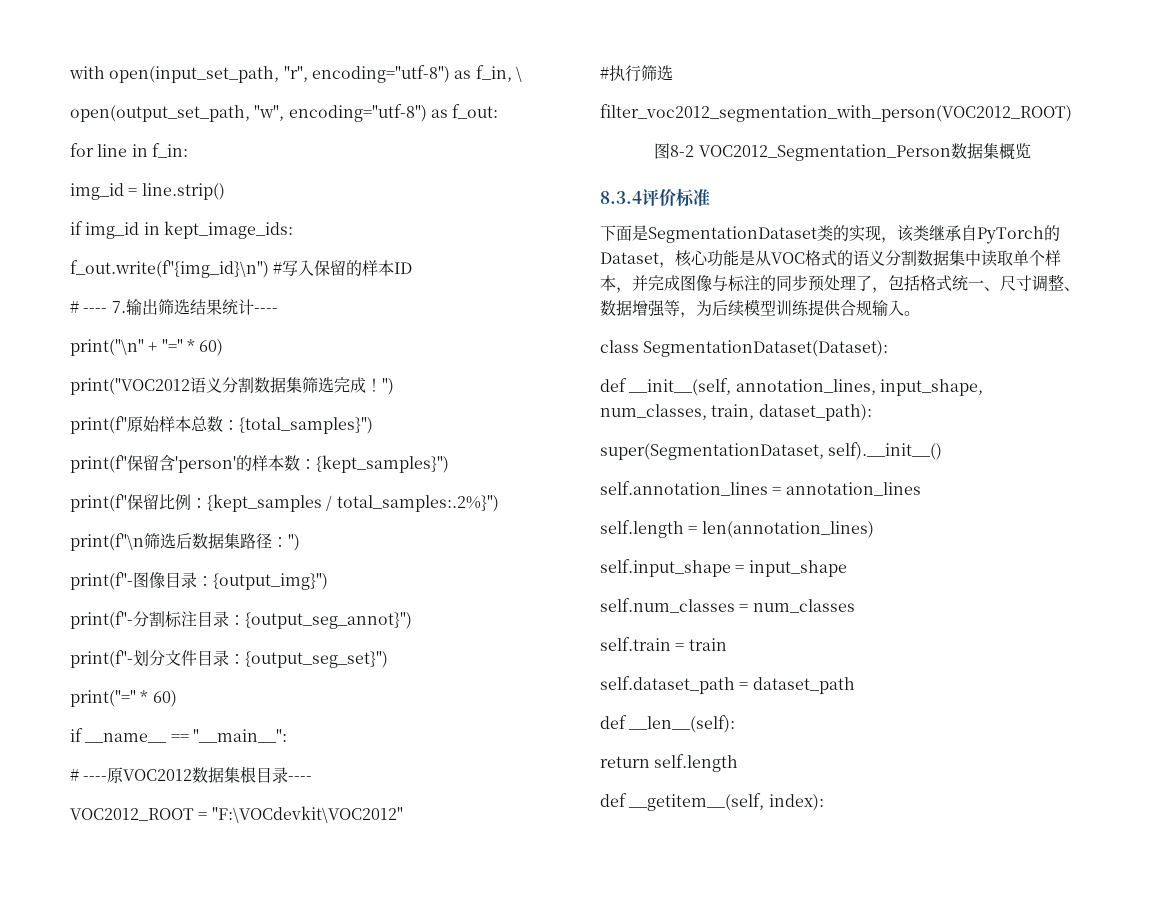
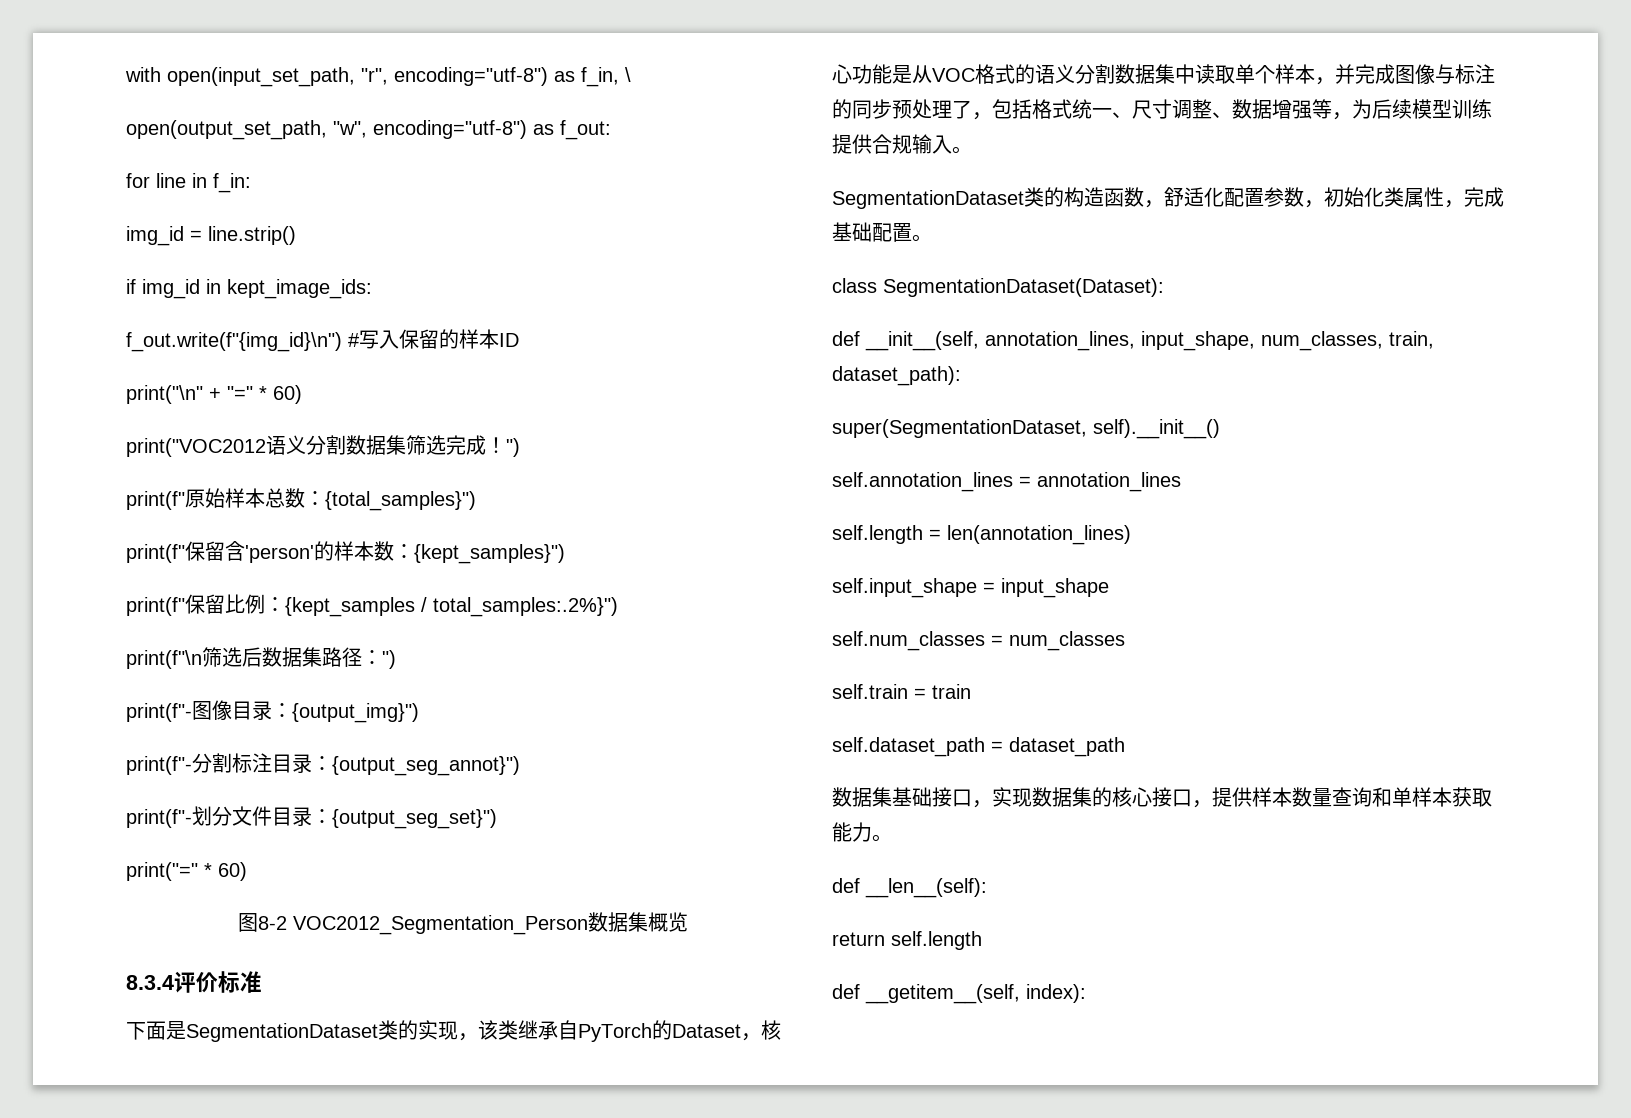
- # ---- 7.输出筛选结果统计----
- if __name__ == "__main__":
- # ----原VOC2012数据集根目录----
- VOC2012_ROOT = "F:\VOCdevkit\VOC2012"
- #执行筛选
- filter_voc2012_segmentation_with_person(VOC2012_ROOT)
+ SegmentationDataset类的构造函数，舒适化配置参数，初始化类属性，完成基础配置。
+ 数据集基础接口，实现数据集的核心接口，提供样本数量查询和单样本获取能力。

